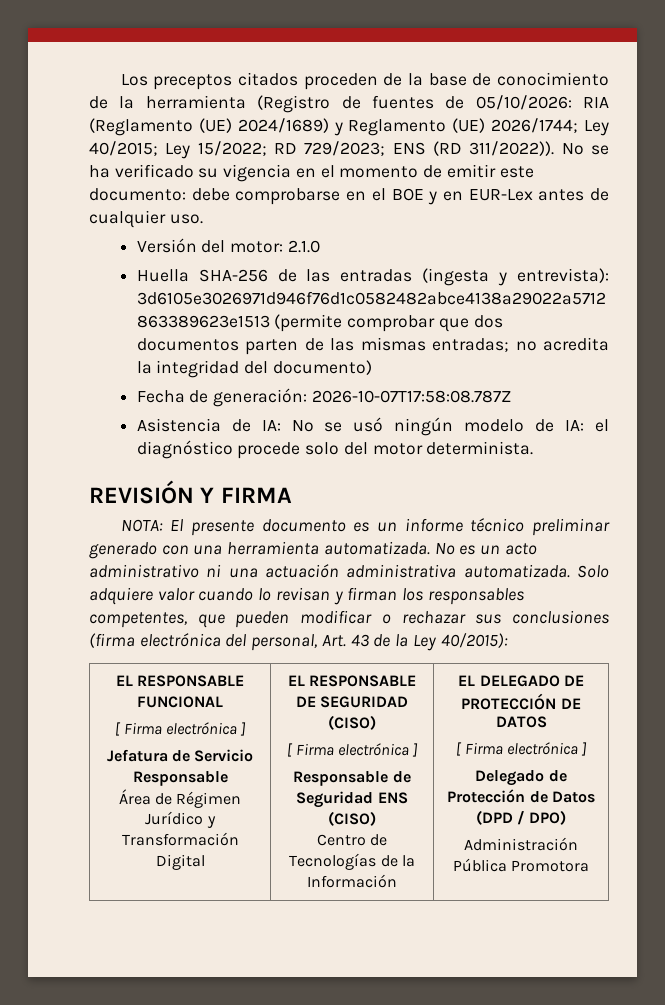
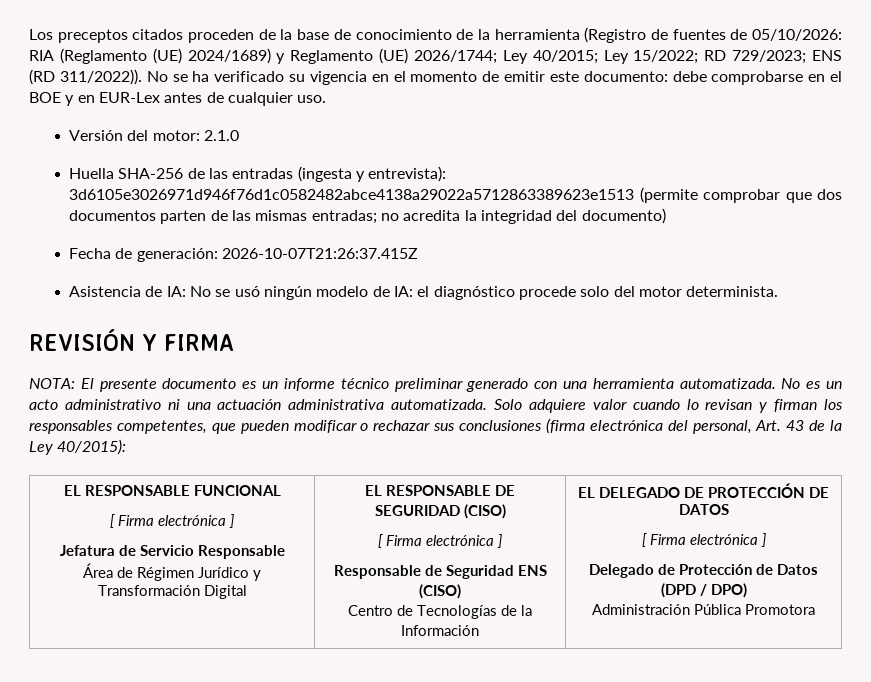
- Fecha de generación: 2026-10-07T17:58:08.787Z
+ Fecha de generación: 2026-10-07T21:26:37.415Z

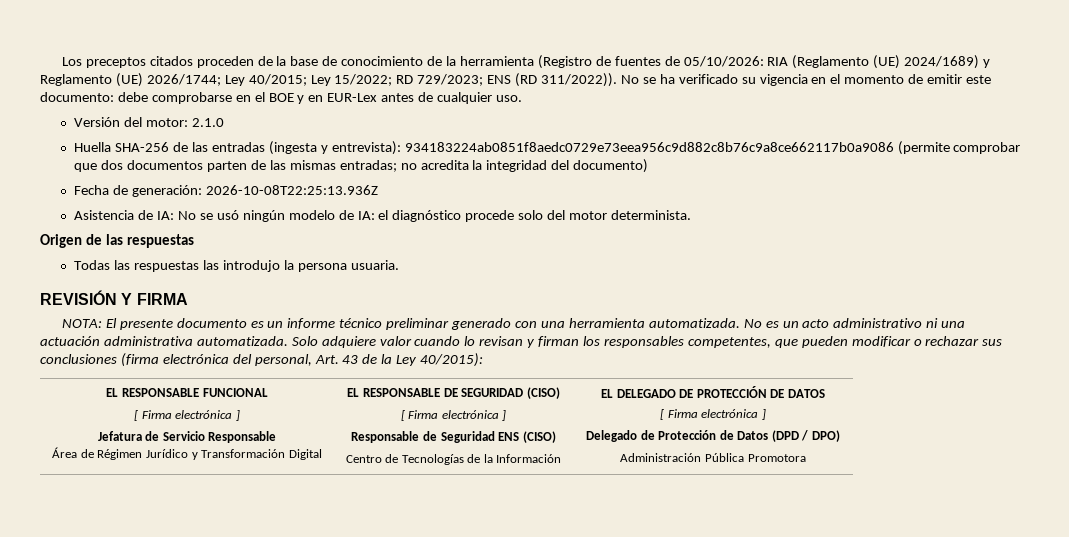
- Huella SHA-256 de las entradas (ingesta y entrevista): 3d6105e3026971d946f76d1c0582482abce4138a29022a5712863389623e1513 (permite comprobar que dos documentos parten de las mismas entradas; no acredita la integridad del documento)
+ Huella SHA-256 de las entradas (ingesta y entrevista): 934183224ab0851f8aedc0729e73eea956c9d882c8b76c9a8ce662117b0a9086 (permite comprobar que dos documentos parten de las mismas entradas; no acredita la integridad del documento)
- Fecha de generación: 2026-10-07T21:26:37.415Z
+ Fecha de generación: 2026-10-08T22:25:13.936Z
+ Origen de las respuestas
+ Todas las respuestas las introdujo la persona usuaria.

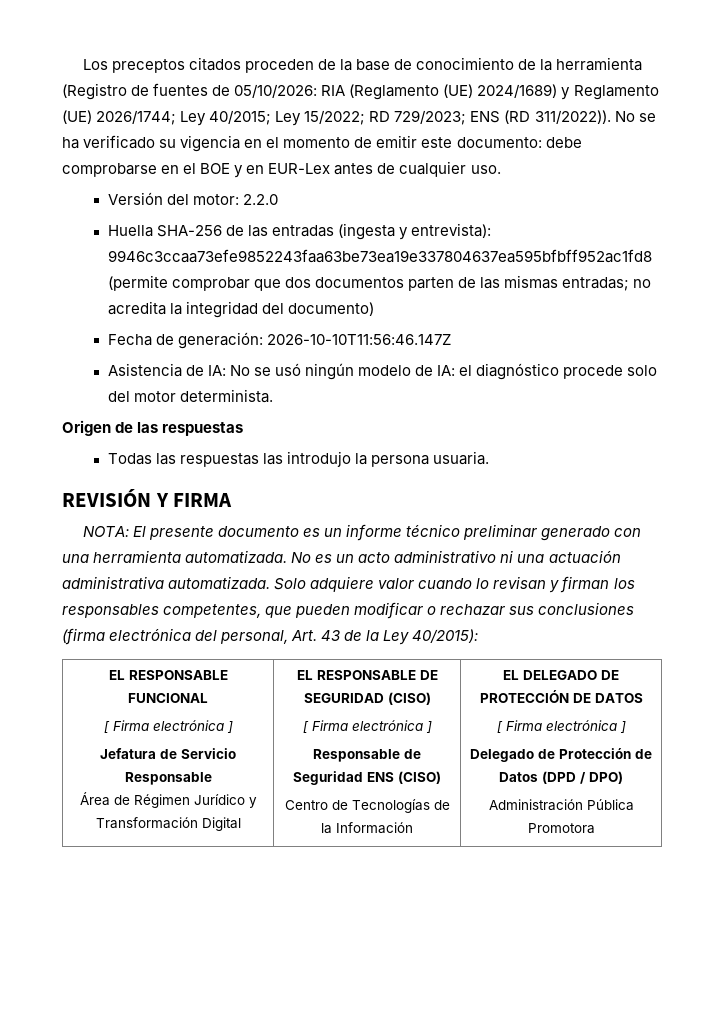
- Versión del motor: 2.1.0
+ Versión del motor: 2.2.0
- Huella SHA-256 de las entradas (ingesta y entrevista): 934183224ab0851f8aedc0729e73eea956c9d882c8b76c9a8ce662117b0a9086 (permite comprobar que dos documentos parten de las mismas entradas; no acredita la integridad del documento)
+ Huella SHA-256 de las entradas (ingesta y entrevista): 9946c3ccaa73efe9852243faa63be73ea19e337804637ea595bfbff952ac1fd8 (permite comprobar que dos documentos parten de las mismas entradas; no acredita la integridad del documento)
- Fecha de generación: 2026-10-08T22:25:13.936Z
+ Fecha de generación: 2026-10-10T11:56:46.147Z

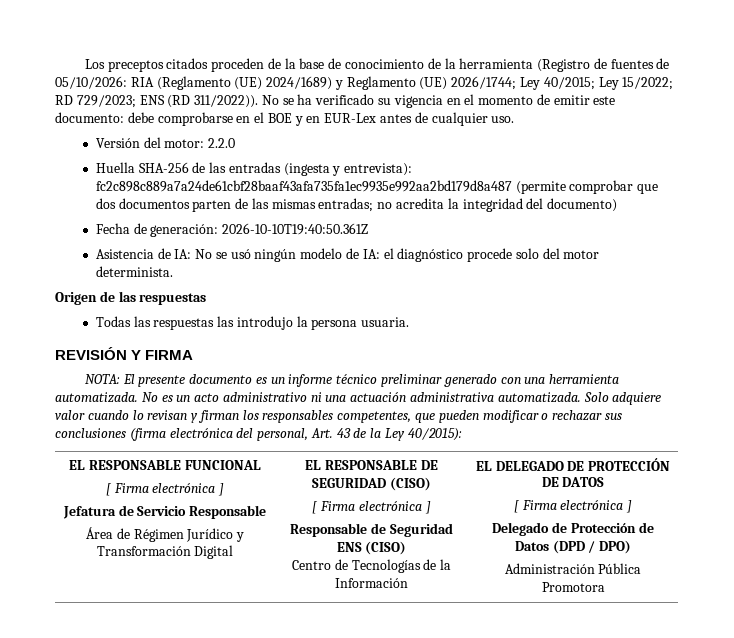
- Huella SHA-256 de las entradas (ingesta y entrevista): 9946c3ccaa73efe9852243faa63be73ea19e337804637ea595bfbff952ac1fd8 (permite comprobar que dos documentos parten de las mismas entradas; no acredita la integridad del documento)
+ Huella SHA-256 de las entradas (ingesta y entrevista): fc2c898c889a7a24de61cbf28baaf43afa735fa1ec9935e992aa2bd179d8a487 (permite comprobar que dos documentos parten de las mismas entradas; no acredita la integridad del documento)
- Fecha de generación: 2026-10-10T11:56:46.147Z
+ Fecha de generación: 2026-10-10T19:40:50.361Z

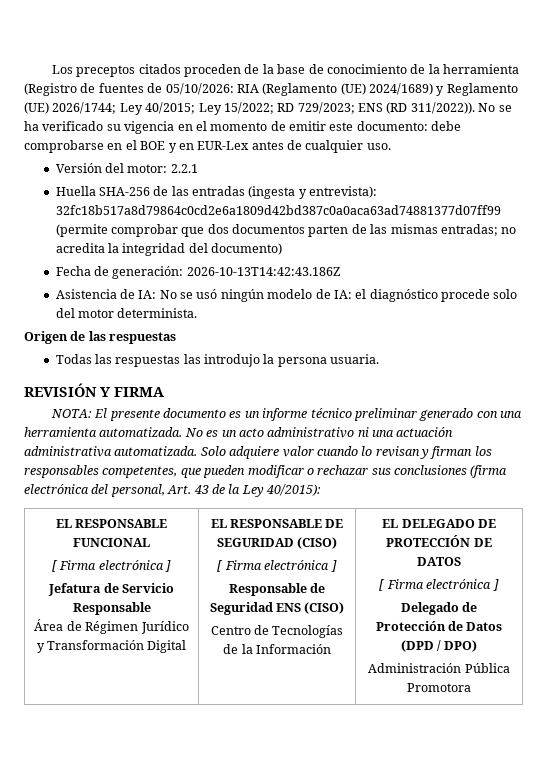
- Versión del motor: 2.2.0
+ Versión del motor: 2.2.1
- Huella SHA-256 de las entradas (ingesta y entrevista): fc2c898c889a7a24de61cbf28baaf43afa735fa1ec9935e992aa2bd179d8a487 (permite comprobar que dos documentos parten de las mismas entradas; no acredita la integridad del documento)
+ Huella SHA-256 de las entradas (ingesta y entrevista): 32fc18b517a8d79864c0cd2e6a1809d42bd387c0a0aca63ad74881377d07ff99 (permite comprobar que dos documentos parten de las mismas entradas; no acredita la integridad del documento)
- Fecha de generación: 2026-10-10T19:40:50.361Z
+ Fecha de generación: 2026-10-13T14:42:43.186Z

